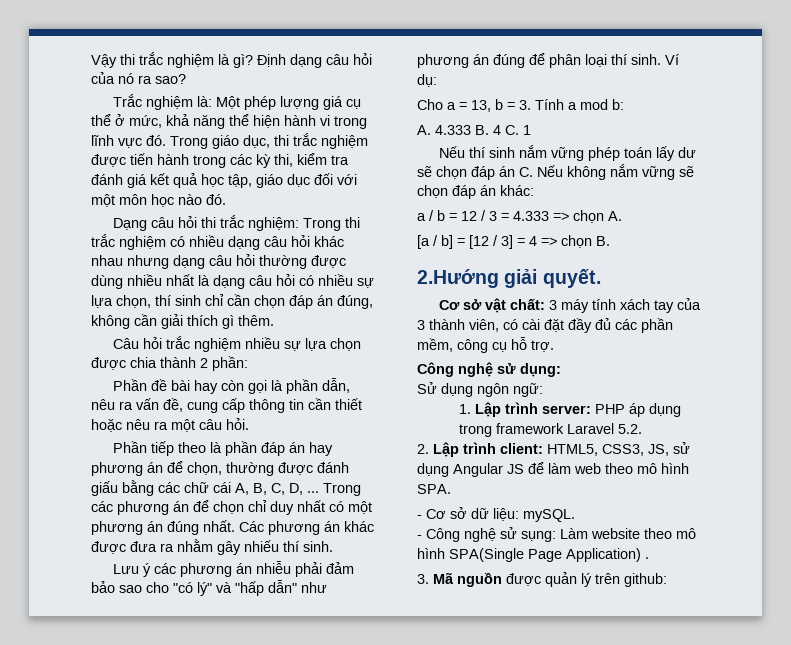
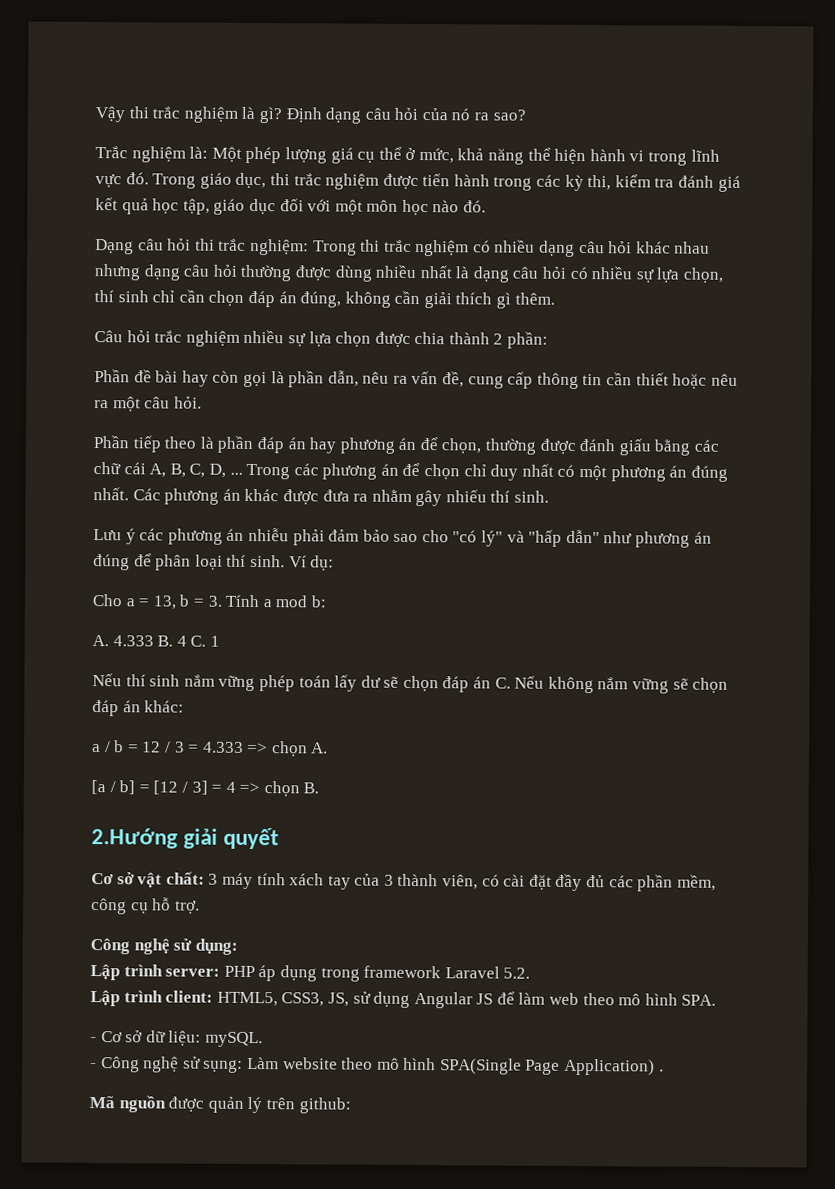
- 2.Hướng giải quyết.
+ 2.Hướng giải quyết
- Sử dụng ngôn ngữ:
- 1. Lập trình server: PHP áp dụng trong framework Laravel 5.2.
+ Lập trình server: PHP áp dụng trong framework Laravel 5.2.
- 2. Lập trình client: HTML5, CSS3, JS, sử dụng Angular JS để làm web theo mô hình SPA.
+ Lập trình client: HTML5, CSS3, JS, sử dụng Angular JS để làm web theo mô hình SPA.
- 3. Mã nguồn được quản lý trên github:
+ Mã nguồn được quản lý trên github:

